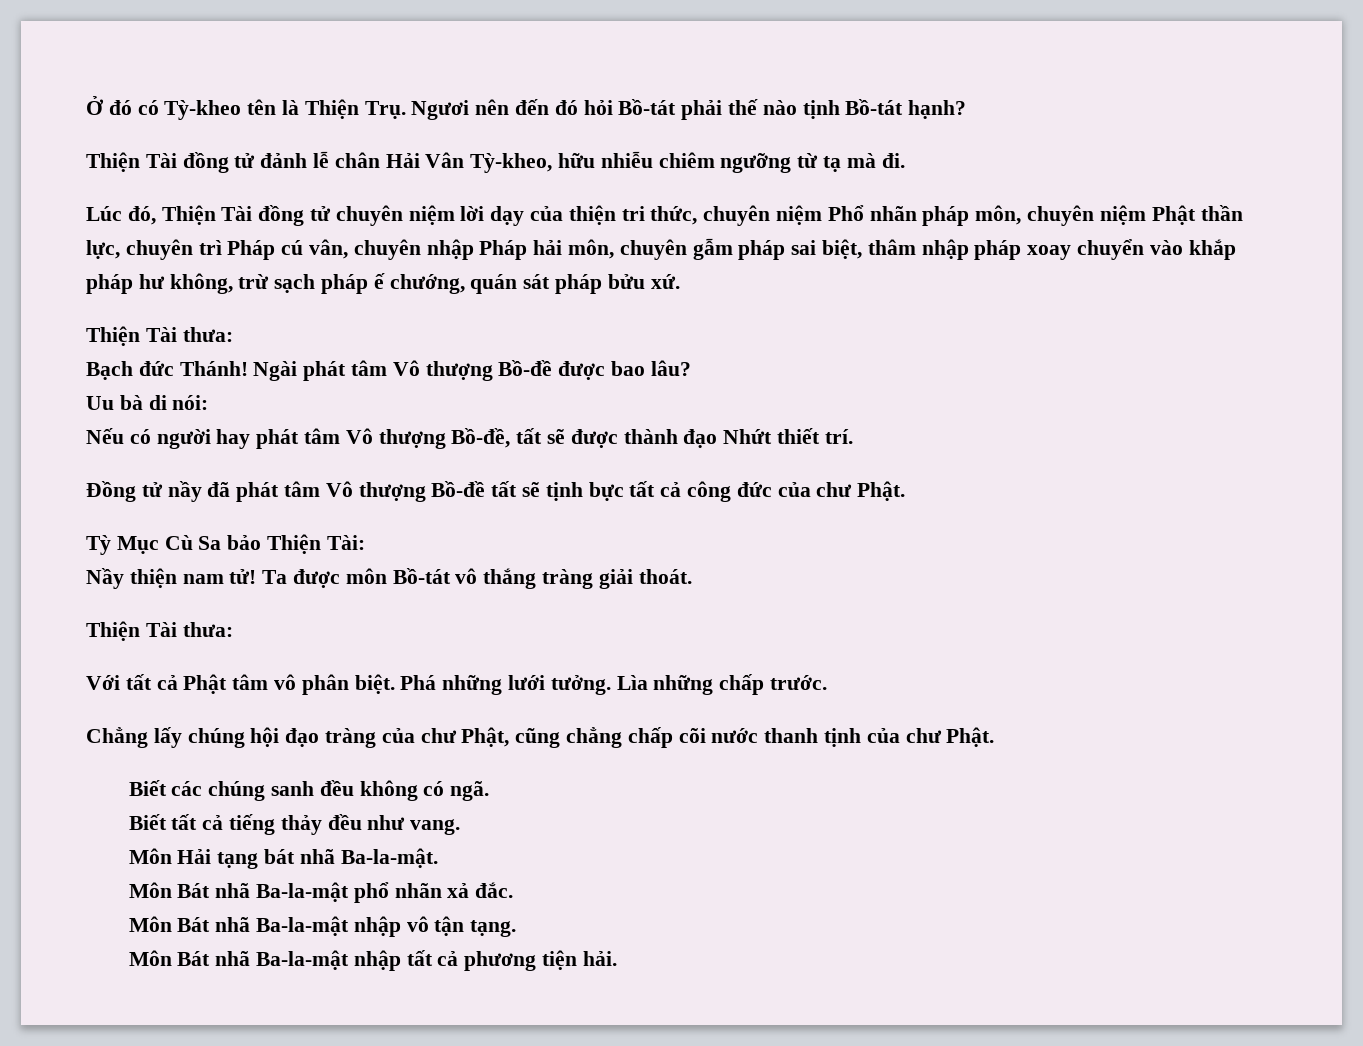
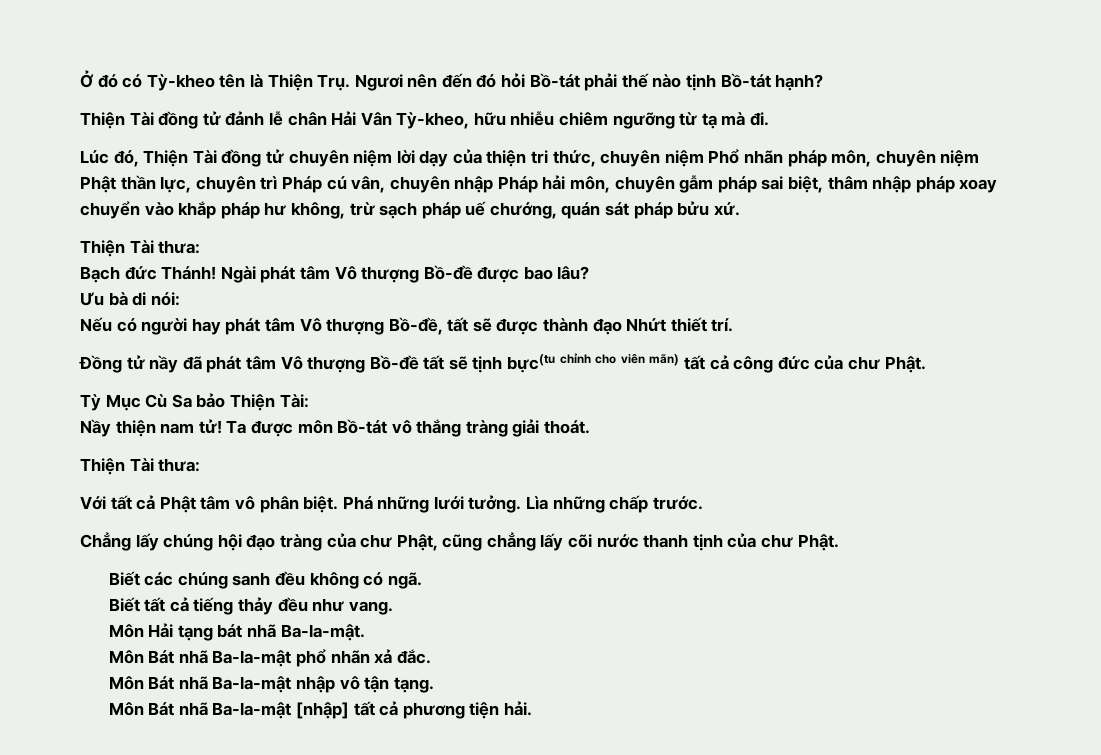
- Lúc đó, Thiện Tài đồng tử chuyên niệm lời dạy của thiện tri thức, chuyên niệm Phổ nhãn pháp môn, chuyên niệm Phật thần lực, chuyên trì Pháp cú vân, chuyên nhập Pháp hải môn, chuyên gẫm pháp sai biệt, thâm nhập pháp xoay chuyển vào khắp pháp hư không, trừ sạch pháp ế chướng, quán sát pháp bửu xứ.
+ Lúc đó, Thiện Tài đồng tử chuyên niệm lời dạy của thiện tri thức, chuyên niệm Phổ nhãn pháp môn, chuyên niệm Phật thần lực, chuyên trì Pháp cú vân, chuyên nhập Pháp hải môn, chuyên gẫm pháp sai biệt, thâm nhập pháp xoay chuyển vào khắp pháp hư không, trừ sạch pháp uế chướng, quán sát pháp bửu xứ.
- Uu bà di nói:
+ Ưu bà di nói:
- Ðồng tử nầy đã phát tâm Vô thượng Bồ-đề tất sẽ tịnh bực tất cả công đức của chư Phật.
+ Ðồng tử nầy đã phát tâm Vô thượng Bồ-đề tất sẽ tịnh bực(tu chỉnh cho viên mãn) tất cả công đức của chư Phật.
- Chẳng lấy chúng hội đạo tràng của chư Phật, cũng chẳng chấp cõi nước thanh tịnh của chư Phật.
+ Chẳng lấy chúng hội đạo tràng của chư Phật, cũng chẳng lấy cõi nước thanh tịnh của chư Phật.
- Môn Bát nhã Ba-la-mật nhập tất cả phương tiện hải.
+ Môn Bát nhã Ba-la-mật [nhập] tất cả phương tiện hải.

